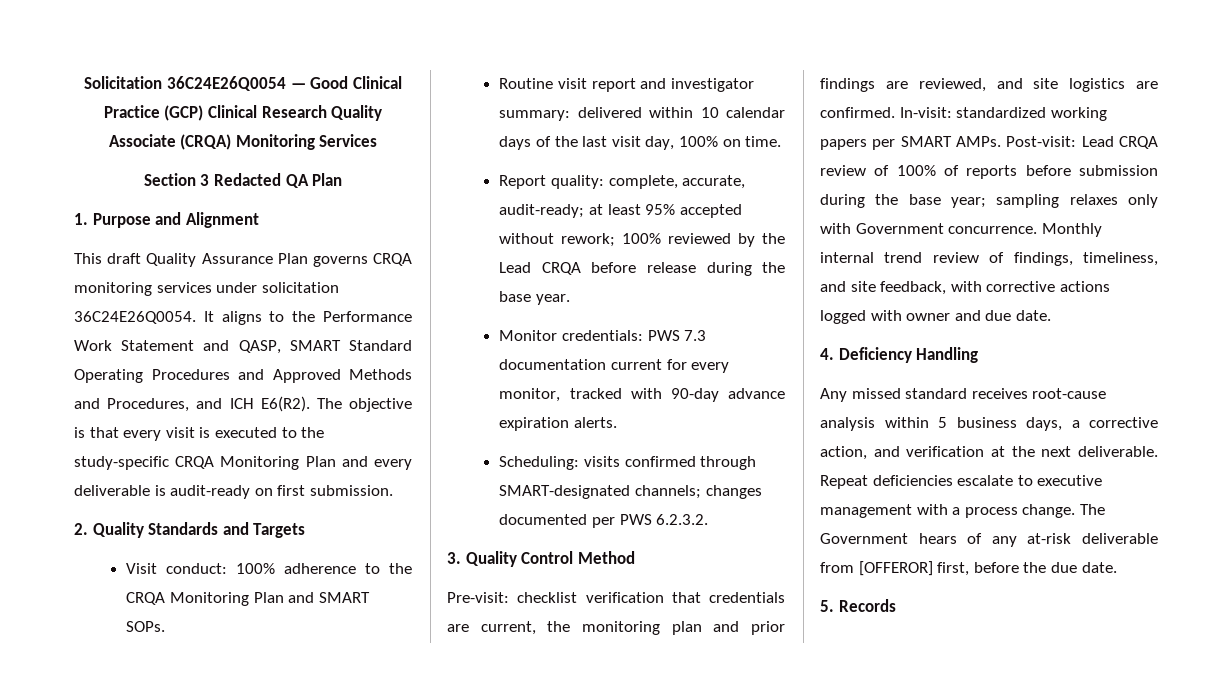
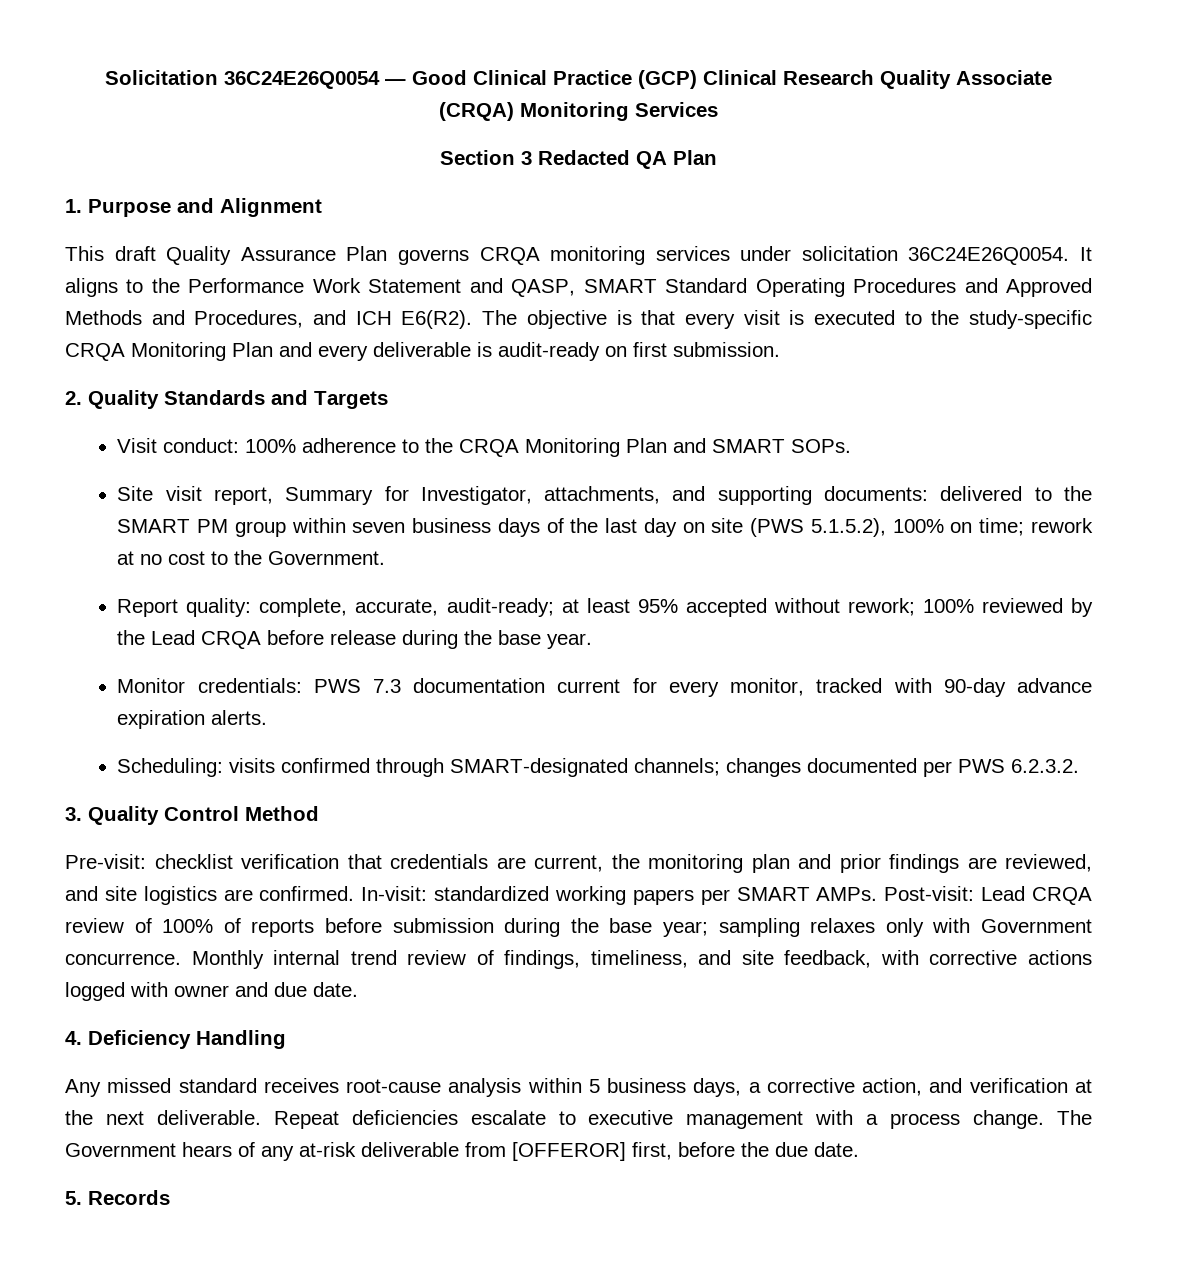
- Routine visit report and investigator summary: delivered within 10 calendar days of the last visit day, 100% on time.
+ Site visit report, Summary for Investigator, attachments, and supporting documents: delivered to the SMART PM group within seven business days of the last day on site (PWS 5.1.5.2), 100% on time; rework at no cost to the Government.

